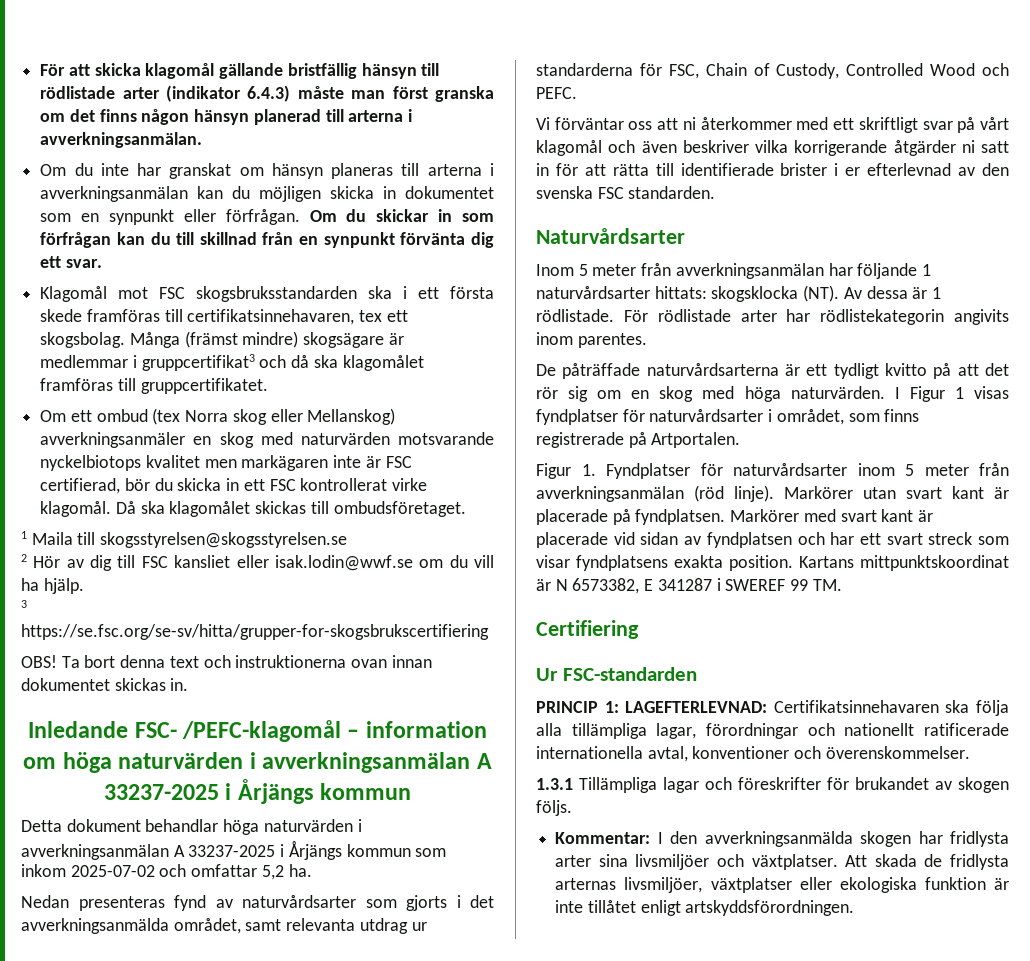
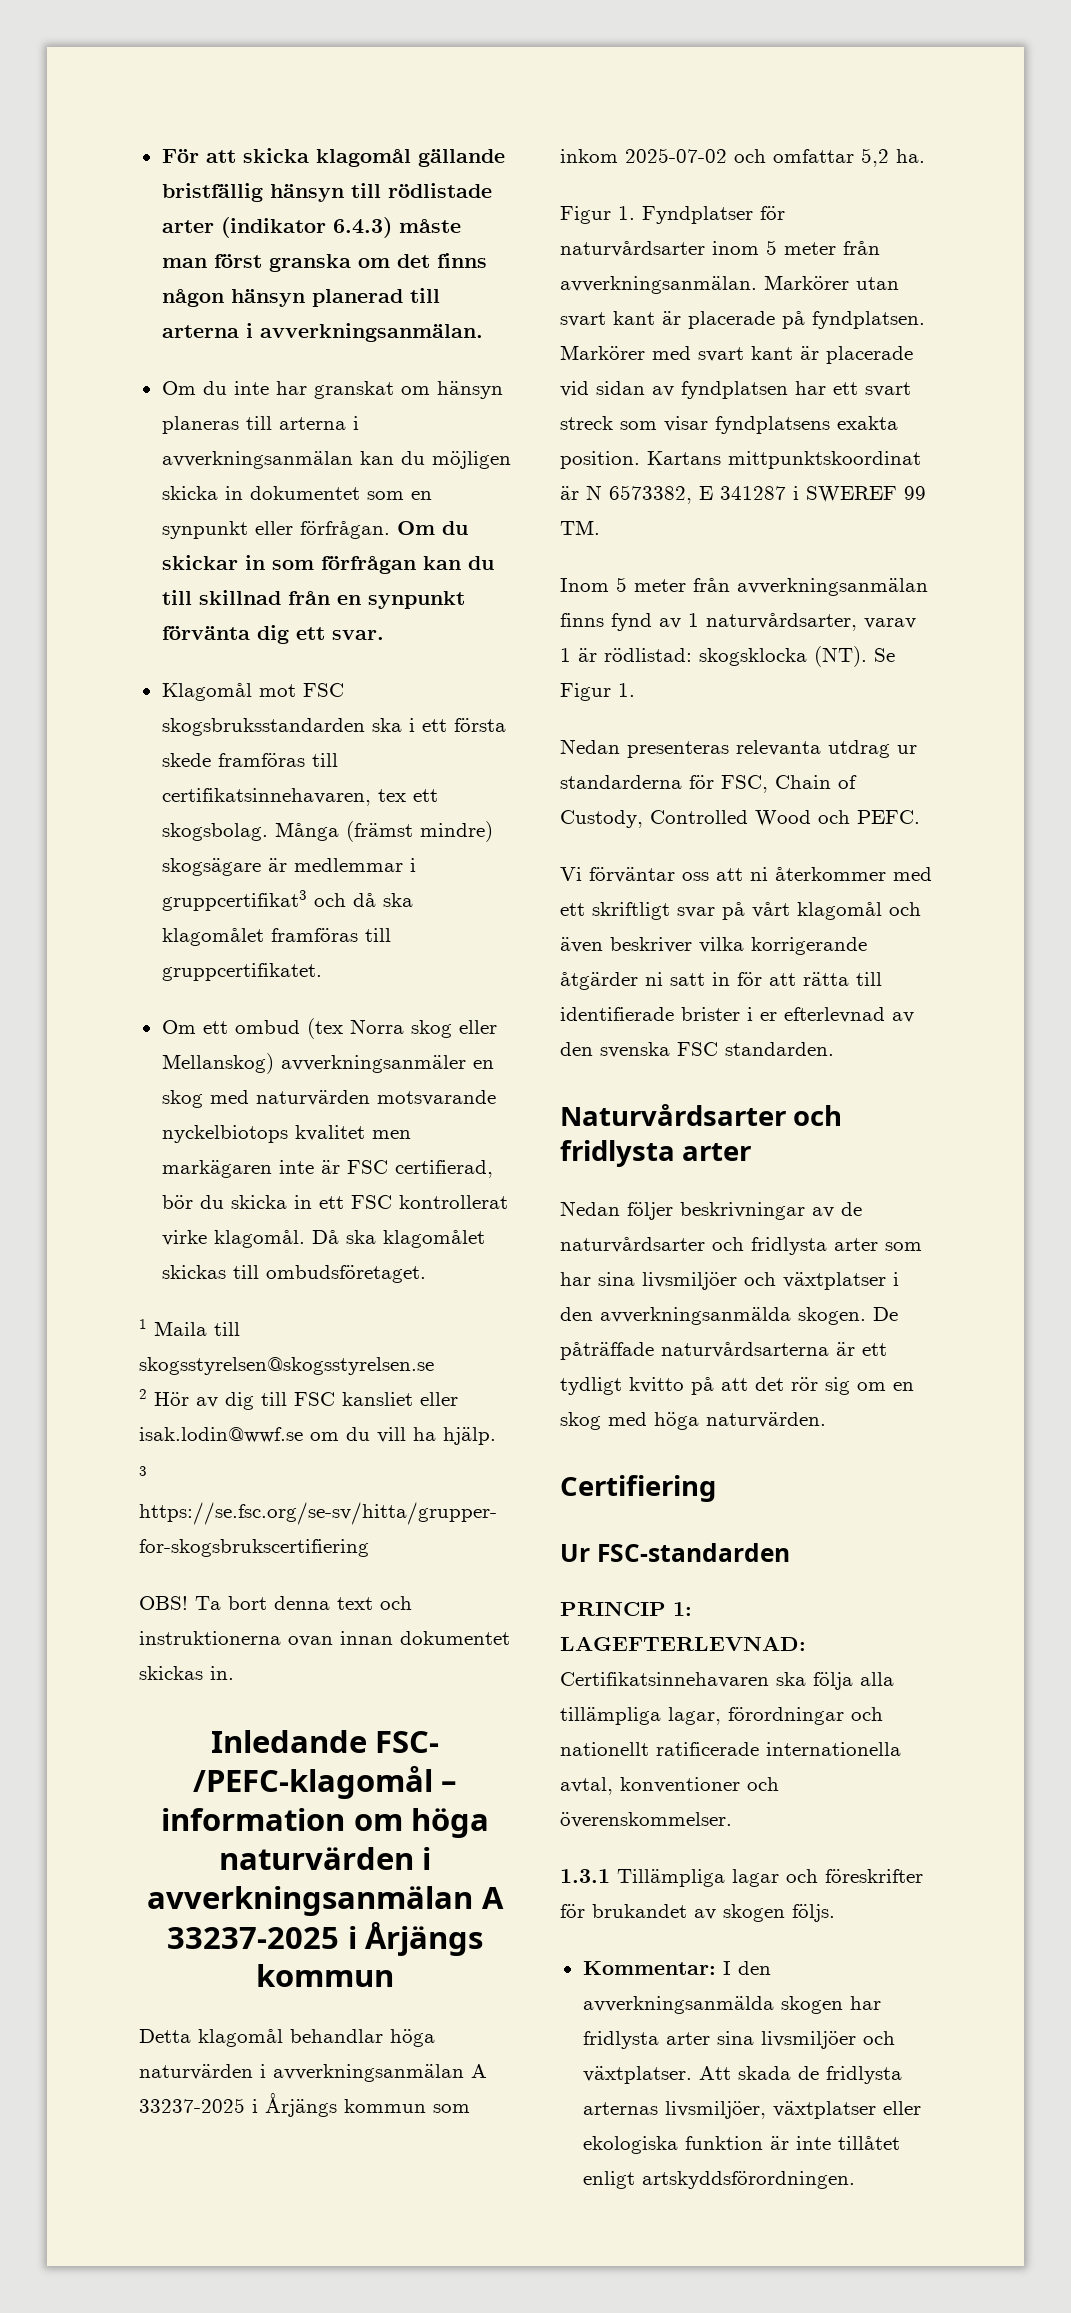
- Detta dokument behandlar höga naturvärden i avverkningsanmälan A 33237-2025 i Årjängs kommun som inkom 2025-07-02 och omfattar 5,2 ha.
+ Detta klagomål behandlar höga naturvärden i avverkningsanmälan A 33237-2025 i Årjängs kommun som inkom 2025-07-02 och omfattar 5,2 ha.
- Nedan presenteras fynd av naturvårdsarter som gjorts i det avverkningsanmälda området, samt relevanta utdrag ur standarderna för FSC, Chain of Custody, Controlled Wood och PEFC.
+ Figur 1. Fyndplatser för naturvårdsarter inom 5 meter från avverkningsanmälan. Markörer utan svart kant är placerade på fyndplatsen. Markörer med svart kant är placerade vid sidan av fyndplatsen har ett svart streck som visar fyndplatsens exakta position. Kartans mittpunktskoordinat är N 6573382, E 341287 i SWEREF 99 TM.
+ Inom 5 meter från avverkningsanmälan finns fynd av 1 naturvårdsarter, varav 1 är rödlistad: skogsklocka (NT). Se Figur 1.
+ Nedan presenteras relevanta utdrag ur standarderna för FSC, Chain of Custody, Controlled Wood och PEFC.
- Naturvårdsarter
- Inom 5 meter från avverkningsanmälan har följande 1 naturvårdsarter hittats: skogsklocka (NT). Av dessa är 1 rödlistade. För rödlistade arter har rödlistekategorin angivits inom parentes.
- De påträffade naturvårdsarterna är ett tydligt kvitto på att det rör sig om en skog med höga naturvärden. I Figur 1 visas fyndplatser för naturvårdsarter i området, som finns registrerade på Artportalen.
- Figur 1. Fyndplatser för naturvårdsarter inom 5 meter från avverkningsanmälan (röd linje). Markörer utan svart kant är placerade på fyndplatsen. Markörer med svart kant är placerade vid sidan av fyndplatsen och har ett svart streck som visar fyndplatsens exakta position. Kartans mittpunktskoordinat är N 6573382, E 341287 i SWEREF 99 TM.
+ Naturvårdsarter och fridlysta arter
+ Nedan följer beskrivningar av de naturvårdsarter och fridlysta arter som har sina livsmiljöer och växtplatser i den avverkningsanmälda skogen. De påträffade naturvårdsarterna är ett tydligt kvitto på att det rör sig om en skog med höga naturvärden.

